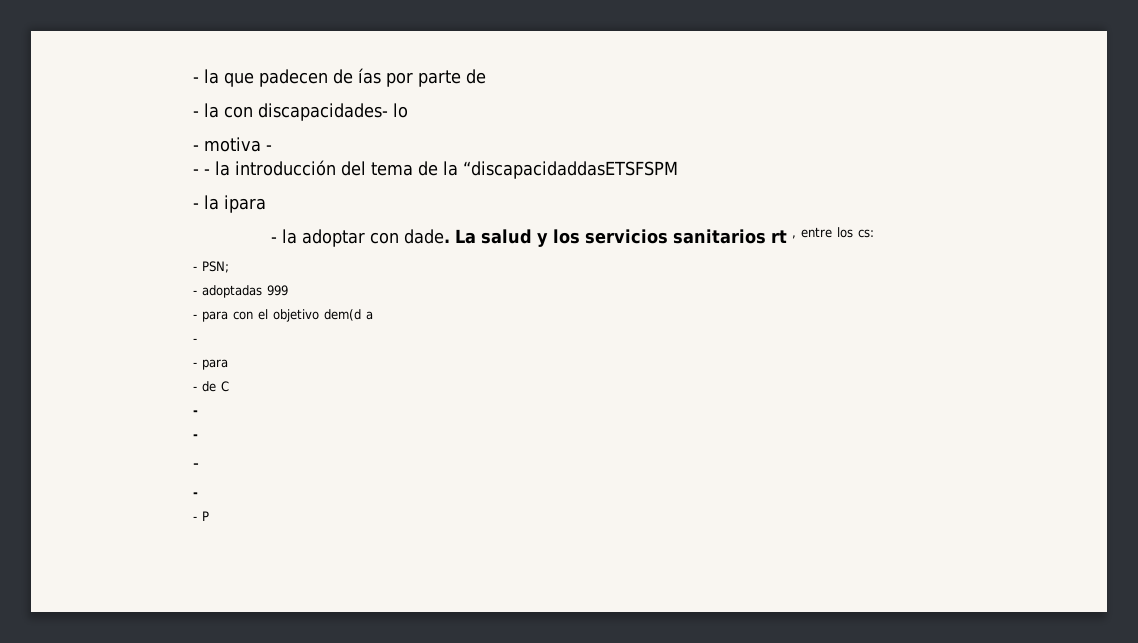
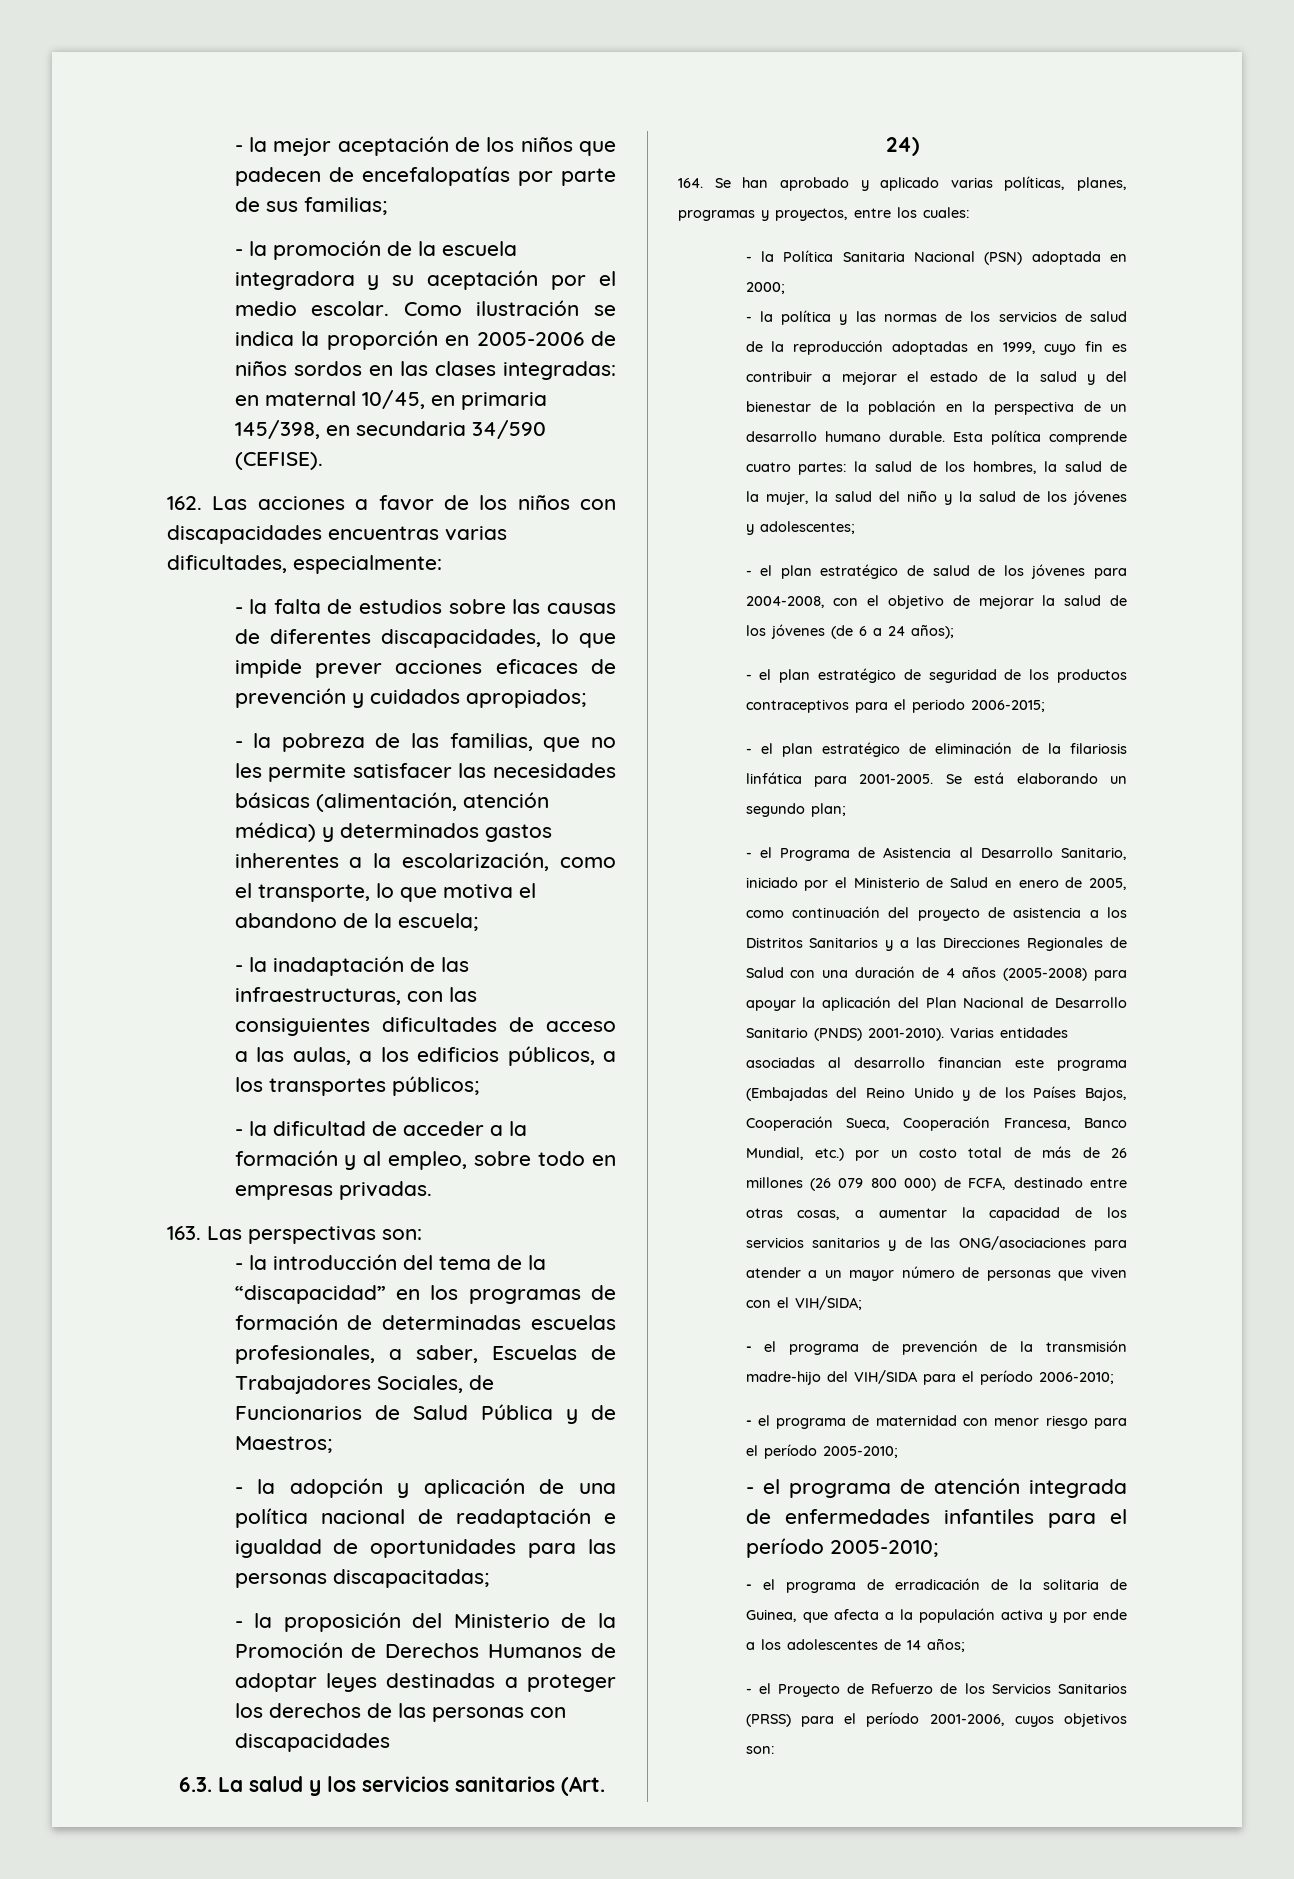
- - la que padecen de ías por parte de
- - la con discapacidades- lo
- - motiva -
- - - la introducción del tema de la “discapacidaddasETSFSPM
- - la ipara
- - la adoptar con dade. La salud y los servicios sanitarios rt , entre los cs:
- - PSN;
- - adoptadas 999
- - para con el objetivo dem(d a
- -
- - para
- - de C
- -
- -
- -
- -
- - P
+ - la mejor aceptación de los niños que padecen de encefalopatías por parte de sus familias;
+ - la promoción de la escuela integradora y su aceptación por el medio escolar. Como ilustración se indica la proporción en 2005-2006 de niños sordos en las clases integradas: en maternal 10/45, en primaria 145/398, en secundaria 34/590 (CEFISE).
+ 162. Las acciones a favor de los niños con discapacidades encuentras varias dificultades, especialmente:
+ - la falta de estudios sobre las causas de diferentes discapacidades, lo que impide prever acciones eficaces de prevención y cuidados apropiados;
+ - la pobreza de las familias, que no les permite satisfacer las necesidades básicas (alimentación, atención médica) y determinados gastos inherentes a la escolarización, como el transporte, lo que motiva el abandono de la escuela;
+ - la inadaptación de las infraestructuras, con las consiguientes dificultades de acceso a las aulas, a los edificios públicos, a los transportes públicos;
+ - la dificultad de acceder a la formación y al empleo, sobre todo en empresas privadas.
+ 163. Las perspectivas son:
+ - la introducción del tema de la “discapacidad” en los programas de formación de determinadas escuelas profesionales, a saber, Escuelas de Trabajadores Sociales, de Funcionarios de Salud Pública y de Maestros;
+ - la adopción y aplicación de una política nacional de readaptación e igualdad de oportunidades para las personas discapacitadas;
+ - la proposición del Ministerio de la Promoción de Derechos Humanos de adoptar leyes destinadas a proteger los derechos de las personas con discapacidades
+ 6.3. La salud y los servicios sanitarios (Art. 24)
+ 164. Se han aprobado y aplicado varias políticas, planes, programas y proyectos, entre los cuales:
+ - la Política Sanitaria Nacional (PSN) adoptada en 2000;
+ - la política y las normas de los servicios de salud de la reproducción adoptadas en 1999, cuyo fin es contribuir a mejorar el estado de la salud y del bienestar de la población en la perspectiva de un desarrollo humano durable. Esta política comprende cuatro partes: la salud de los hombres, la salud de la mujer, la salud del niño y la salud de los jóvenes y adolescentes;
+ - el plan estratégico de salud de los jóvenes para 2004-2008, con el objetivo de mejorar la salud de los jóvenes (de 6 a 24 años);
+ - el plan estratégico de seguridad de los productos contraceptivos para el periodo 2006-2015;
+ - el plan estratégico de eliminación de la filariosis linfática para 2001-2005. Se está elaborando un segundo plan;
+ - el Programa de Asistencia al Desarrollo Sanitario, iniciado por el Ministerio de Salud en enero de 2005, como continuación del proyecto de asistencia a los Distritos Sanitarios y a las Direcciones Regionales de Salud con una duración de 4 años (2005-2008) para apoyar la aplicación del Plan Nacional de Desarrollo Sanitario (PNDS) 2001-2010). Varias entidades asociadas al desarrollo financian este programa (Embajadas del Reino Unido y de los Países Bajos, Cooperación Sueca, Cooperación Francesa, Banco Mundial, etc.) por un costo total de más de 26 millones (26 079 800 000) de FCFA, destinado entre otras cosas, a aumentar la capacidad de los servicios sanitarios y de las ONG/asociaciones para atender a un mayor número de personas que viven con el VIH/SIDA;
+ - el programa de prevención de la transmisión madre-hijo del VIH/SIDA para el período 2006-2010;
+ - el programa de maternidad con menor riesgo para el período 2005-2010;
+ - el programa de atención integrada de enfermedades infantiles para el período 2005-2010;
+ - el programa de erradicación de la solitaria de Guinea, que afecta a la populación activa y por ende a los adolescentes de 14 años;
+ - el Proyecto de Refuerzo de los Servicios Sanitarios (PRSS) para el período 2001-2006, cuyos objetivos son:

